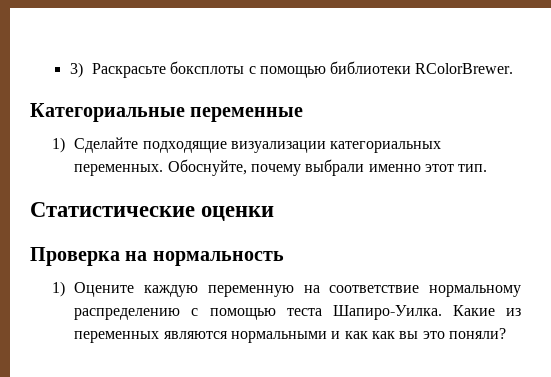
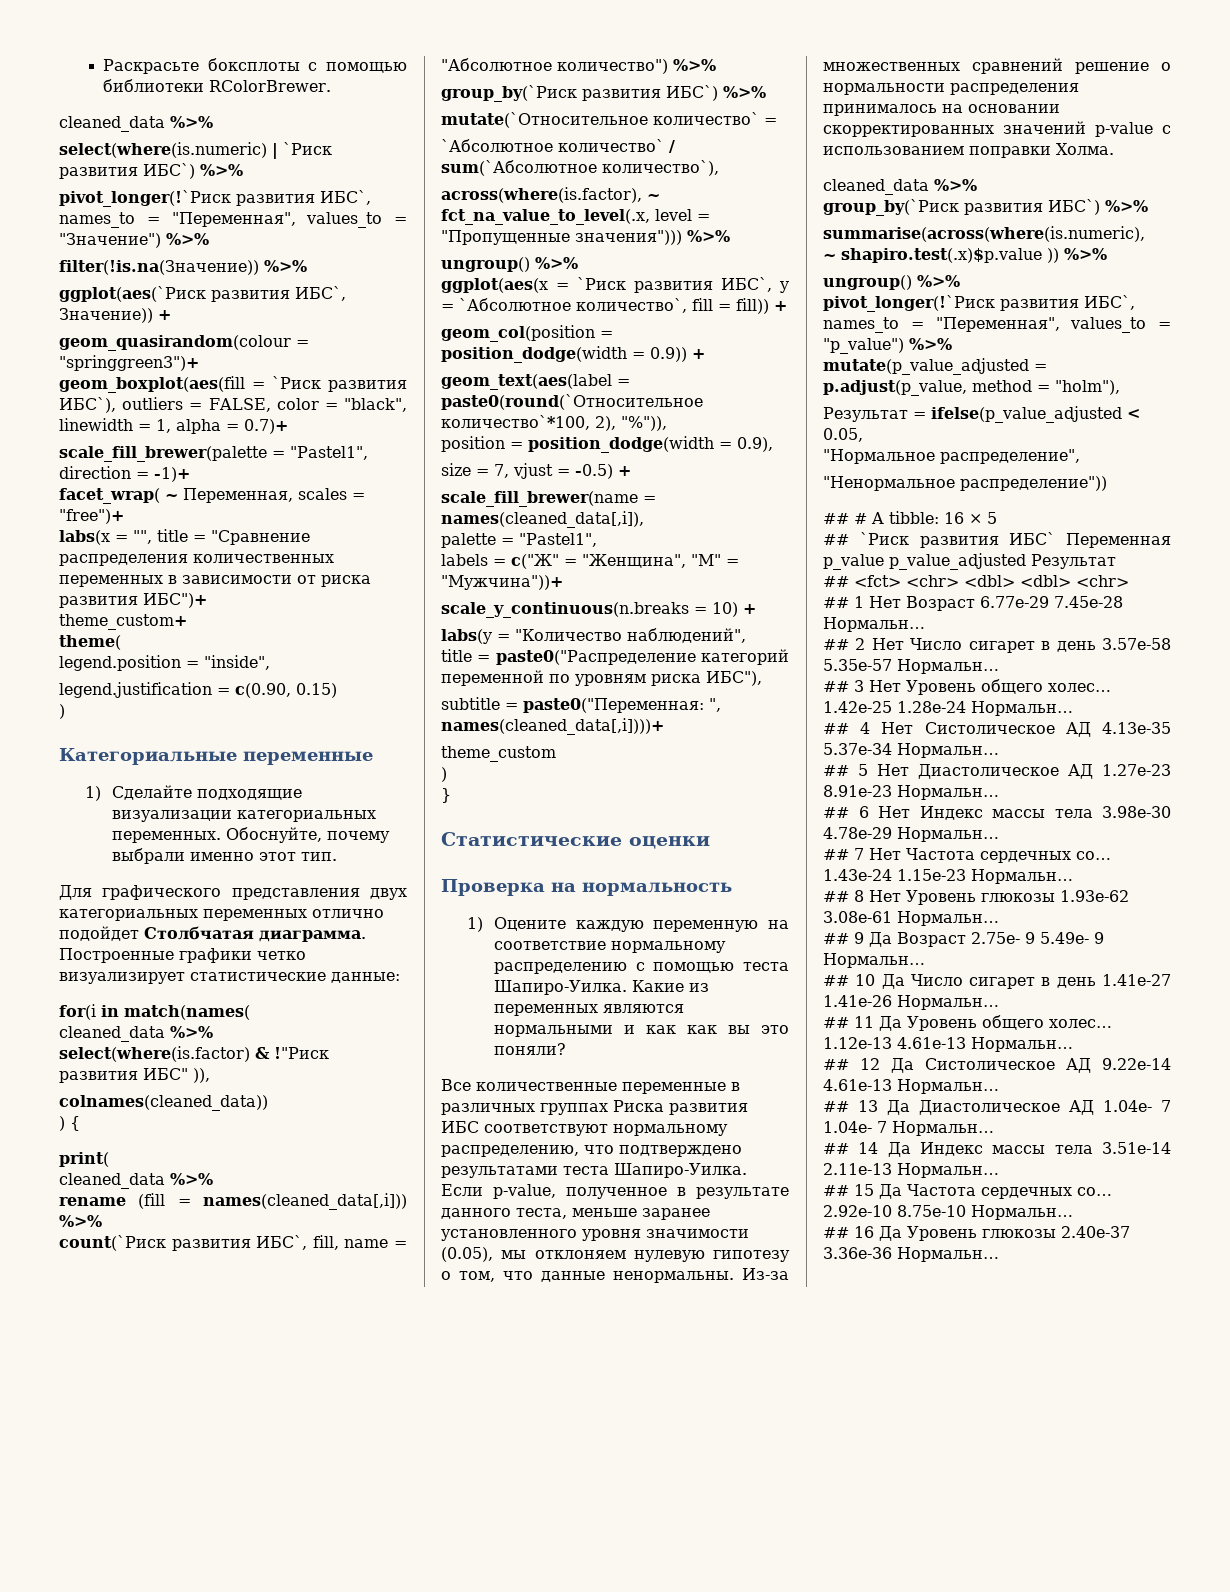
- 3) Раскрасьте боксплоты с помощью библиотеки RColorBrewer.
+ Раскрасьте боксплоты с помощью библиотеки RColorBrewer.
+ cleaned_data %>%
+ select(where(is.numeric) | `Риск развития ИБС`) %>%
+ pivot_longer(!`Риск развития ИБС`, names_to = "Переменная", values_to = "Значение") %>%
+ filter(!is.na(Значение)) %>%
+ ggplot(aes(`Риск развития ИБС`, Значение)) +
+ geom_quasirandom(colour = "springgreen3")+
+ geom_boxplot(aes(fill = `Риск развития ИБС`), outliers = FALSE, color = "black", linewidth = 1, alpha = 0.7)+
+ scale_fill_brewer(palette = "Pastel1", direction = -1)+
+ facet_wrap( ~ Переменная, scales = "free")+
+ labs(x = "", title = "Сравнение распределения количественных переменных в зависимости от риска развития ИБС")+
+ theme_custom+
+ theme(
+ legend.position = "inside",
+ legend.justification = c(0.90, 0.15)
+ )
+ Для графического представления двух категориальных переменных отлично подойдет Столбчатая диаграмма. Построенные графики четко визуализирует статистические данные:
+ for(i in match(names(
+ cleaned_data %>% select(where(is.factor) & !"Риск развития ИБС" )),
+ colnames(cleaned_data))
+ ) {
+ print(
+ cleaned_data %>%
+ rename (fill = names(cleaned_data[,i])) %>%
+ count(`Риск развития ИБС`, fill, name = "Абсолютное количество") %>%
+ group_by(`Риск развития ИБС`) %>%
+ mutate(`Относительное количество` =
+ `Абсолютное количество` / sum(`Абсолютное количество`),
+ across(where(is.factor), ~ fct_na_value_to_level(.x, level = "Пропущенные значения"))) %>%
+ ungroup() %>%
+ ggplot(aes(x = `Риск развития ИБС`, y = `Абсолютное количество`, fill = fill)) +
+ geom_col(position = position_dodge(width = 0.9)) +
+ geom_text(aes(label = paste0(round(`Относительное количество`*100, 2), "%")),
+ position = position_dodge(width = 0.9),
+ size = 7, vjust = -0.5) +
+ scale_fill_brewer(name = names(cleaned_data[,i]),
+ palette = "Pastel1",
+ labels = c("Ж" = "Женщина", "М" = "Мужчина"))+
+ scale_y_continuous(n.breaks = 10) +
+ labs(y = "Количество наблюдений",
+ title = paste0("Распределение категорий переменной по уровням риска ИБС"),
+ subtitle = paste0("Переменная: ", names(cleaned_data[,i])))+
+ theme_custom
+ )
+ }
+ Все количественные переменные в различных группах Риска развития ИБС соответствуют нормальному распределению, что подтверждено результатами теста Шапиро-Уилка. Если p-value, полученное в результате данного теста, меньше заранее установленного уровня значимости (0.05), мы отклоняем нулевую гипотезу о том, что данные ненормальны. Из-за множественных сравнений решение о нормальности распределения принималось на основании скорректированных значений p-value с использованием поправки Холма.
+ cleaned_data %>%
+ group_by(`Риск развития ИБС`) %>%
+ summarise(across(where(is.numeric),
+ ~ shapiro.test(.x)$p.value )) %>%
+ ungroup() %>%
+ pivot_longer(!`Риск развития ИБС`, names_to = "Переменная", values_to = "p_value") %>%
+ mutate(p_value_adjusted = p.adjust(p_value, method = "holm"),
+ Результат = ifelse(p_value_adjusted < 0.05,
+ "Нормальное распределение",
+ "Ненормальное распределение"))
+ ## # A tibble: 16 × 5
+ ## `Риск развития ИБС` Переменная p_value p_value_adjusted Результат
+ ## <fct> <chr> <dbl> <dbl> <chr>
+ ## 1 Нет Возраст 6.77e-29 7.45e-28 Нормальн…
+ ## 2 Нет Число сигарет в день 3.57e-58 5.35e-57 Нормальн…
+ ## 3 Нет Уровень общего холес… 1.42e-25 1.28e-24 Нормальн…
+ ## 4 Нет Систолическое АД 4.13e-35 5.37e-34 Нормальн…
+ ## 5 Нет Диастолическое АД 1.27e-23 8.91e-23 Нормальн…
+ ## 6 Нет Индекс массы тела 3.98e-30 4.78e-29 Нормальн…
+ ## 7 Нет Частота сердечных со… 1.43e-24 1.15e-23 Нормальн…
+ ## 8 Нет Уровень глюкозы 1.93e-62 3.08e-61 Нормальн…
+ ## 9 Да Возраст 2.75e- 9 5.49e- 9 Нормальн…
+ ## 10 Да Число сигарет в день 1.41e-27 1.41e-26 Нормальн…
+ ## 11 Да Уровень общего холес… 1.12e-13 4.61e-13 Нормальн…
+ ## 12 Да Систолическое АД 9.22e-14 4.61e-13 Нормальн…
+ ## 13 Да Диастолическое АД 1.04e- 7 1.04e- 7 Нормальн…
+ ## 14 Да Индекс массы тела 3.51e-14 2.11e-13 Нормальн…
+ ## 15 Да Частота сердечных со… 2.92e-10 8.75e-10 Нормальн…
+ ## 16 Да Уровень глюкозы 2.40e-37 3.36e-36 Нормальн…

